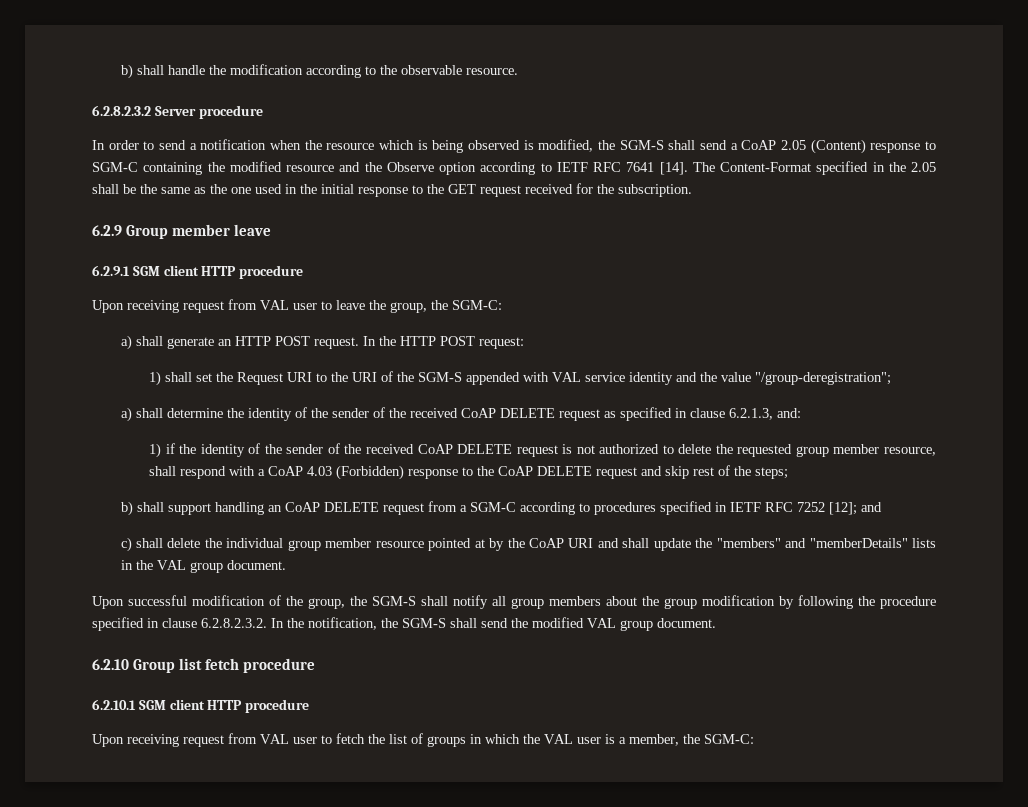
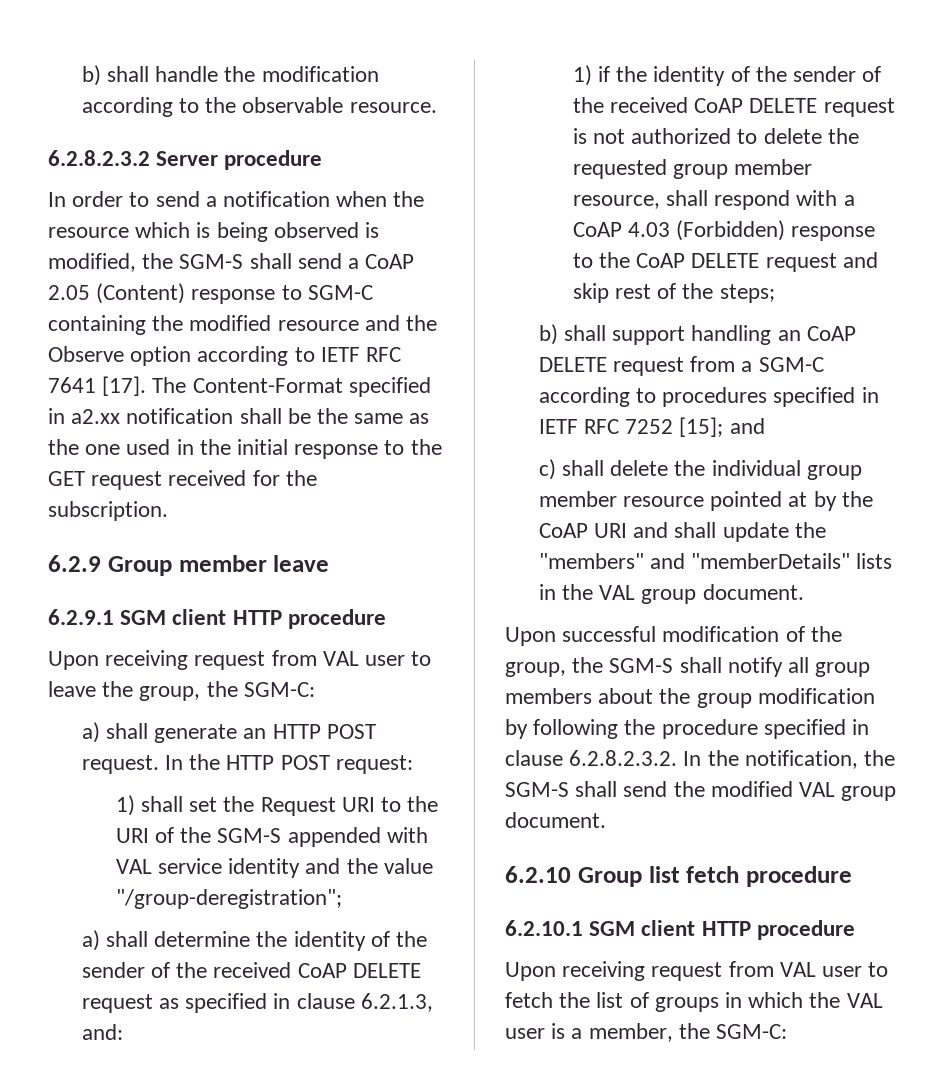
- In order to send a notification when the resource which is being observed is modified, the SGM-S shall send a CoAP 2.05 (Content) response to SGM-C containing the modified resource and the Observe option according to IETF RFC 7641 [14].
+ In order to send a notification when the resource which is being observed is modified, the SGM-S shall send a CoAP 2.05 (Content) response to SGM-C containing the modified resource and the Observe option according to IETF RFC 7641 [17].
- The Content-Format specified in the 2.05 shall be the same as the one used in the initial response to the GET request received for the subscription.
+ The Content-Format specified in a2.xx notification shall be the same as the one used in the initial response to the GET request received for the subscription.
- b) shall support handling an CoAP DELETE request from a SGM-C according to procedures specified in IETF RFC 7252 [12]; and
+ b) shall support handling an CoAP DELETE request from a SGM-C according to procedures specified in IETF RFC 7252 [15]; and

